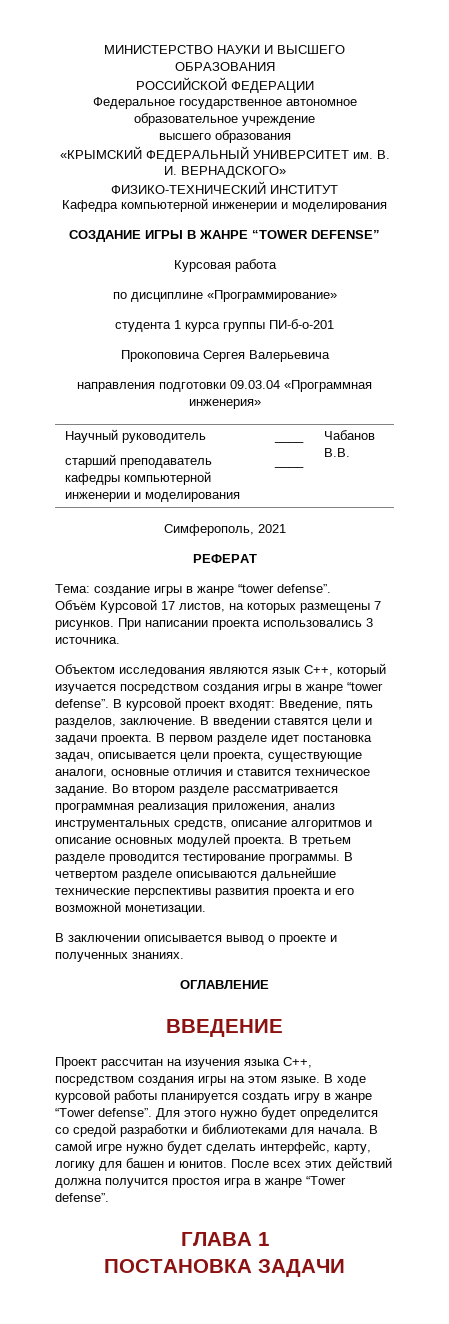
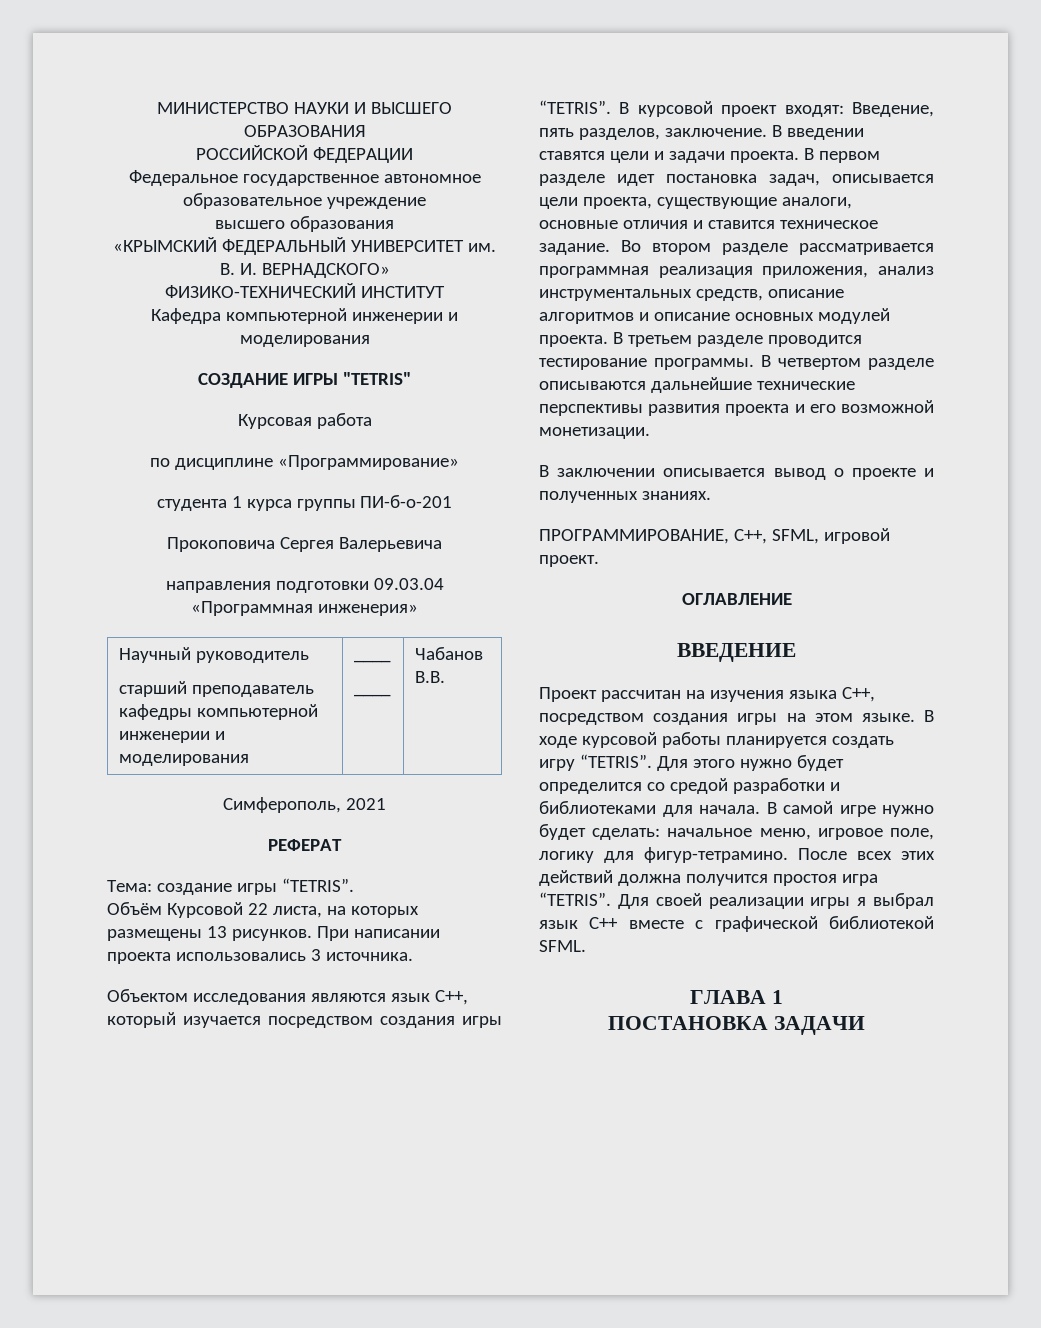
- СОЗДАНИЕ ИГРЫ В ЖАНРЕ “TOWER DEFENSE”
+ СОЗДАНИЕ ИГРЫ "TETRIS"
- Тема: создание игры в жанре “tower defense”.
+ Тема: создание игры “TETRIS”.
- Объём Курсовой 17 листов, на которых размещены 7 рисунков.
+ Объём Курсовой 22 листа, на которых размещены 13 рисунков.
- Объектом исследования являются язык С++, который изучается посредством создания игры в жанре “tower defense”.
+ Объектом исследования являются язык С++, который изучается посредством создания игры “TETRIS”.
+ ПРОГРАММИРОВАНИЕ, С++, SFML, игровой проект.
- В ходе курсовой работы планируется создать игру в жанре “Tower defense”.
+ В ходе курсовой работы планируется создать игру “TETRIS”.
- В самой игре нужно будет сделать интерфейс, карту, логику для башен и юнитов.
+ В самой игре нужно будет сделать: начальное меню, игровое поле, логику для фигур-тетрамино.
- После всех этих действий должна получится простоя игра в жанре “Tower defense”.
+ После всех этих действий должна получится простоя игра “TETRIS”. Для своей реализации игры я выбрал язык С++ вместе с графической библиотекой SFML.

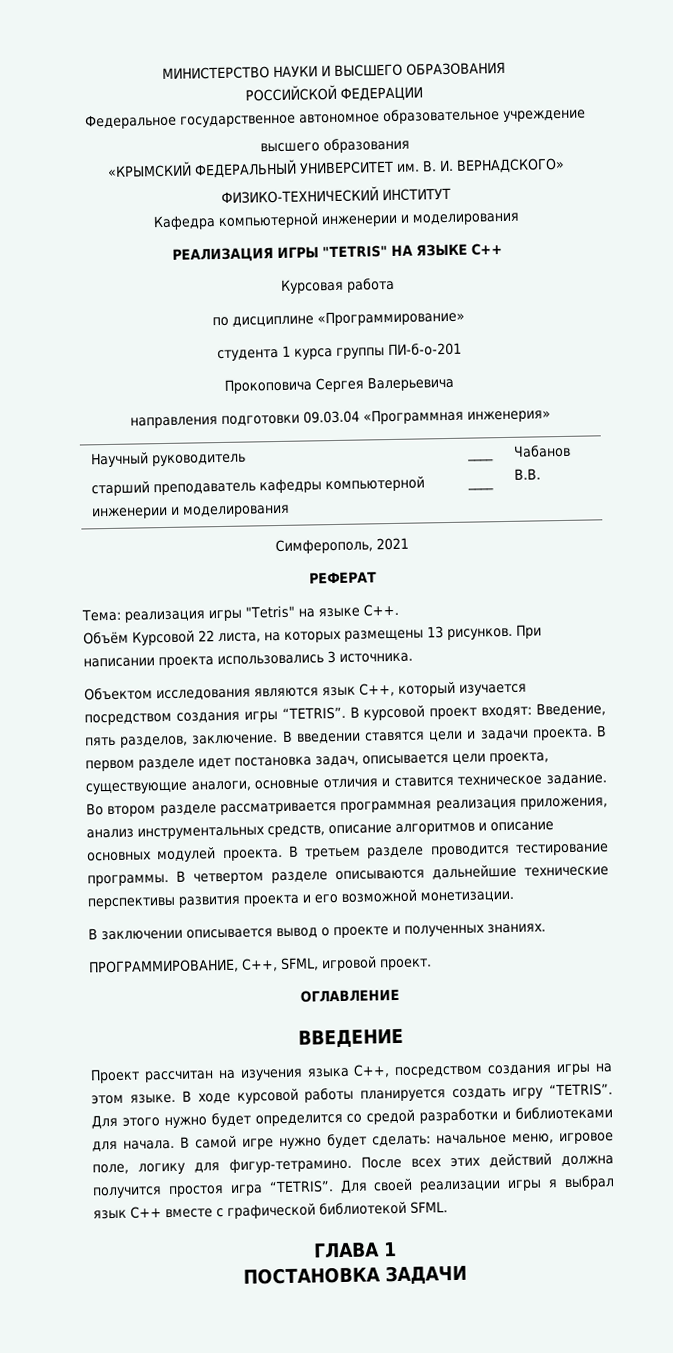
- СОЗДАНИЕ ИГРЫ "TETRIS"
+ РЕАЛИЗАЦИЯ ИГРЫ "TETRIS" НА ЯЗЫКЕ С++
- Тема: создание игры “TETRIS”.
+ Тема: реализация игры "Tetris" на языке С++.

